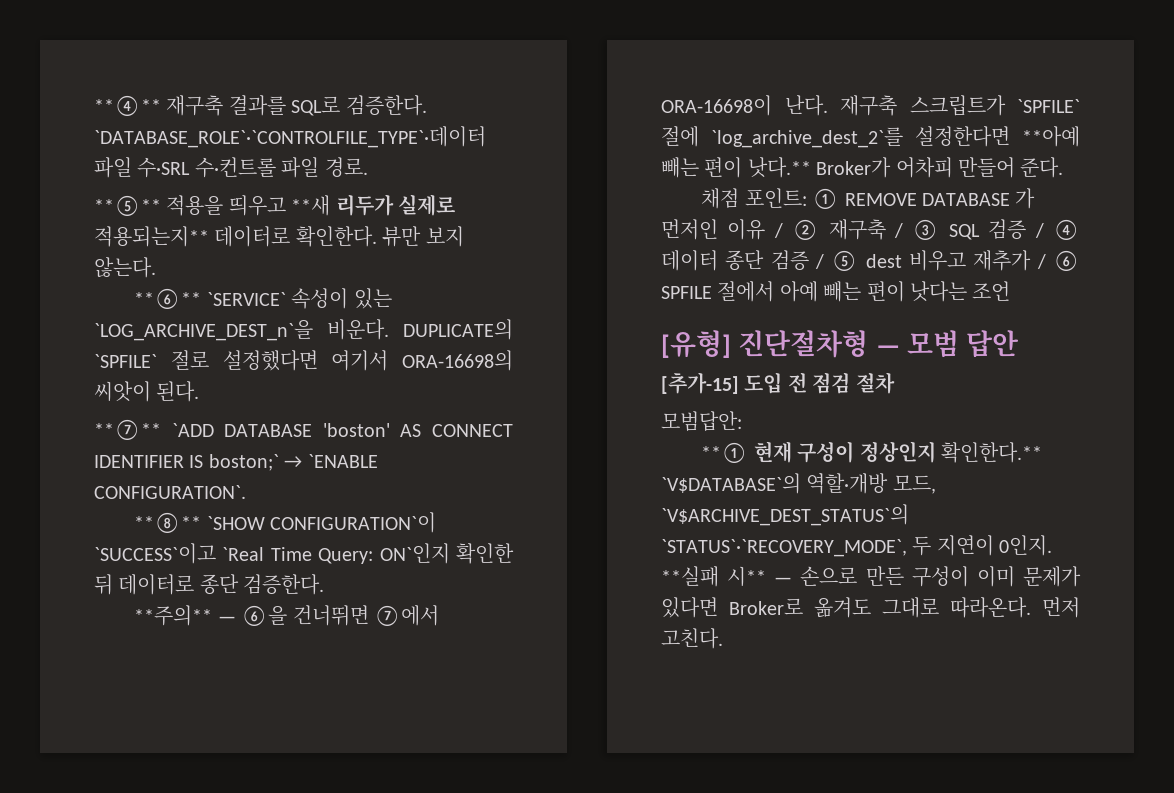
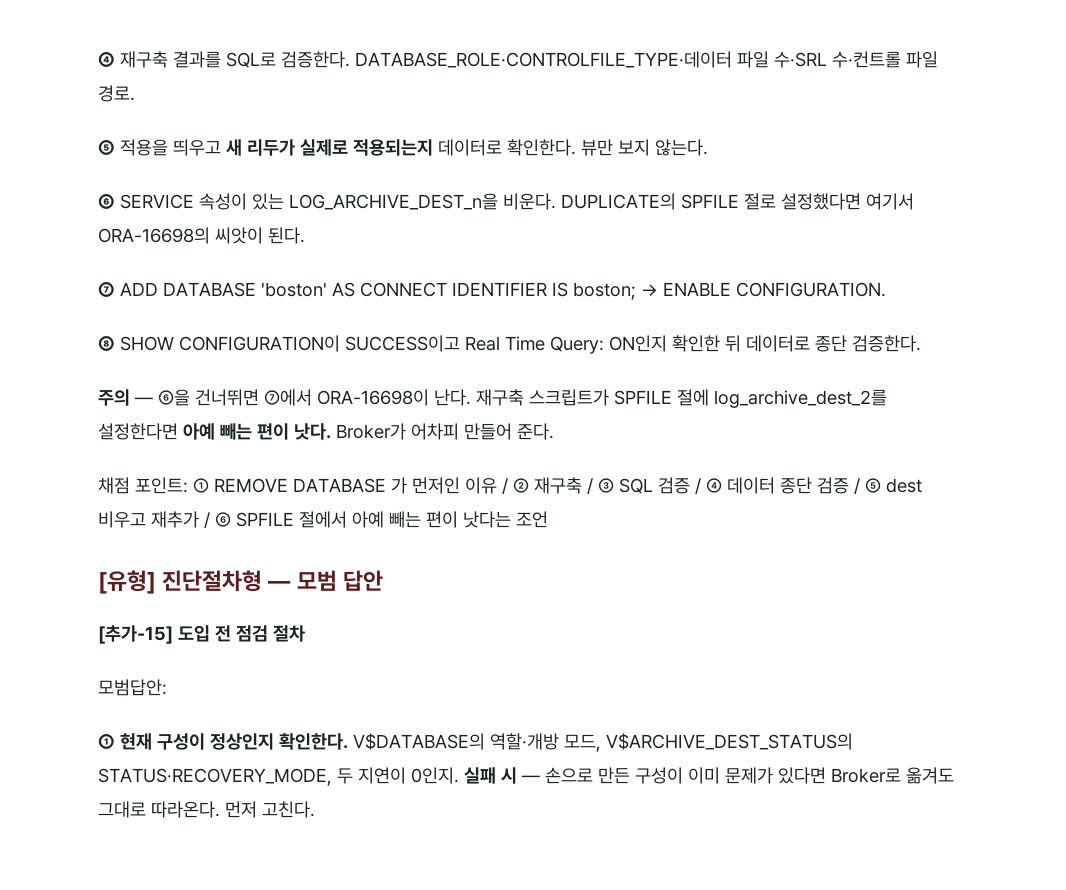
- **④** 재구축 결과를 SQL로 검증한다.
+ ④ 재구축 결과를 SQL로 검증한다.
- `DATABASE_ROLE`·`CONTROLFILE_TYPE`·데이터 파일 수·SRL 수·컨트롤 파일 경로.
+ DATABASE_ROLE·CONTROLFILE_TYPE·데이터 파일 수·SRL 수·컨트롤 파일 경로.
- **⑤** 적용을 띄우고 **새 리두가 실제로 적용되는지** 데이터로 확인한다.
+ ⑤ 적용을 띄우고 새 리두가 실제로 적용되는지 데이터로 확인한다.
- **⑥** `SERVICE` 속성이 있는 `LOG_ARCHIVE_DEST_n`을 비운다.
+ ⑥ SERVICE 속성이 있는 LOG_ARCHIVE_DEST_n을 비운다.
- DUPLICATE의 `SPFILE` 절로 설정했다면 여기서 ORA-16698의 씨앗이 된다.
+ DUPLICATE의 SPFILE 절로 설정했다면 여기서 ORA-16698의 씨앗이 된다.
- **⑦** `ADD DATABASE 'boston' AS CONNECT IDENTIFIER IS boston;` → `ENABLE CONFIGURATION`.
- **⑧** `SHOW CONFIGURATION`이 `SUCCESS`이고 `Real Time Query: ON`인지 확인한 뒤 데이터로 종단 검증한다.
+ ⑦ ADD DATABASE 'boston' AS CONNECT IDENTIFIER IS boston; → ENABLE CONFIGURATION.
+ ⑧ SHOW CONFIGURATION이 SUCCESS이고 Real Time Query: ON인지 확인한 뒤 데이터로 종단 검증한다.
- **주의** — ⑥을 건너뛰면 ⑦에서 ORA-16698이 난다.
+ 주의 — ⑥을 건너뛰면 ⑦에서 ORA-16698이 난다.
- 재구축 스크립트가 `SPFILE` 절에 `log_archive_dest_2`를 설정한다면 **아예 빼는 편이 낫다.** Broker가 어차피 만들어 준다.
+ 재구축 스크립트가 SPFILE 절에 log_archive_dest_2를 설정한다면 아예 빼는 편이 낫다. Broker가 어차피 만들어 준다.
- **① 현재 구성이 정상인지 확인한다.** `V$DATABASE`의 역할·개방 모드, `V$ARCHIVE_DEST_STATUS`의 `STATUS`·`RECOVERY_MODE`, 두 지연이 0인지.
+ ① 현재 구성이 정상인지 확인한다. V$DATABASE의 역할·개방 모드, V$ARCHIVE_DEST_STATUS의 STATUS·RECOVERY_MODE, 두 지연이 0인지.
- **실패 시** — 손으로 만든 구성이 이미 문제가 있다면 Broker로 옮겨도 그대로 따라온다.
+ 실패 시 — 손으로 만든 구성이 이미 문제가 있다면 Broker로 옮겨도 그대로 따라온다.

